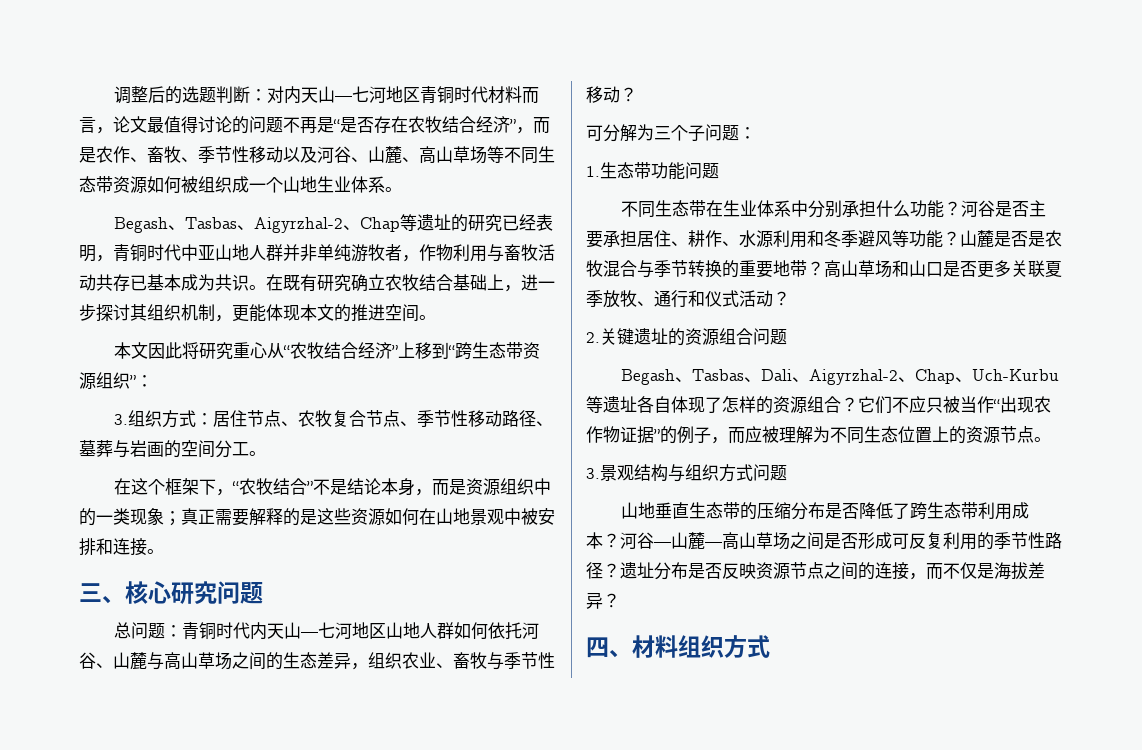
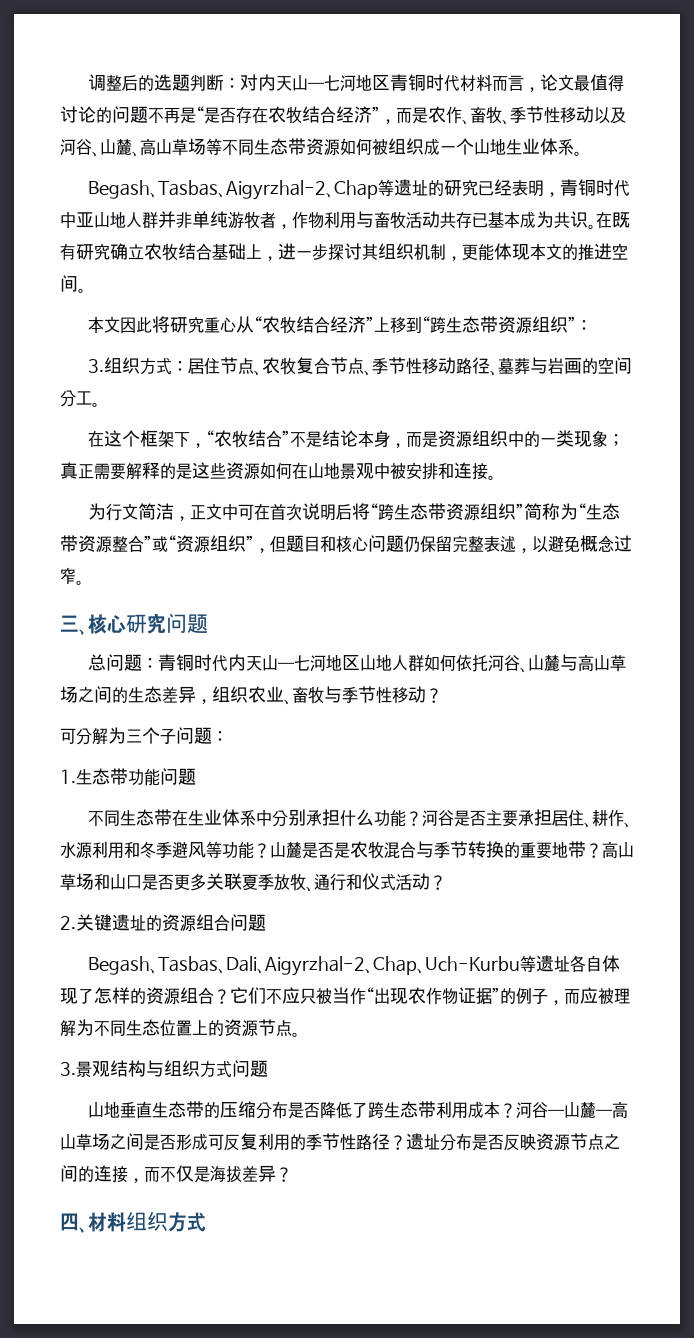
+ 为行文简洁，正文中可在首次说明后将“跨生态带资源组织”简称为“生态带资源整合”或“资源组织”，但题目和核心问题仍保留完整表述，以避免概念过窄。

